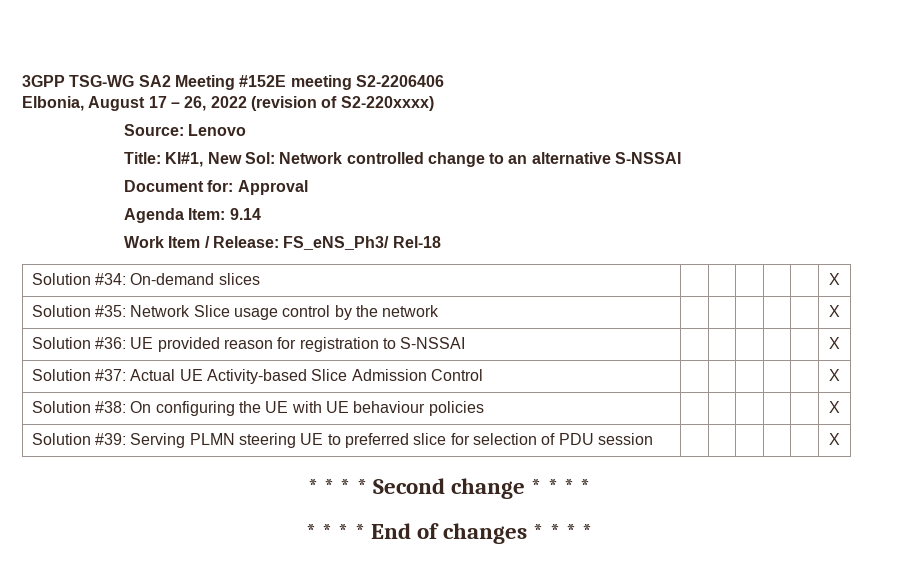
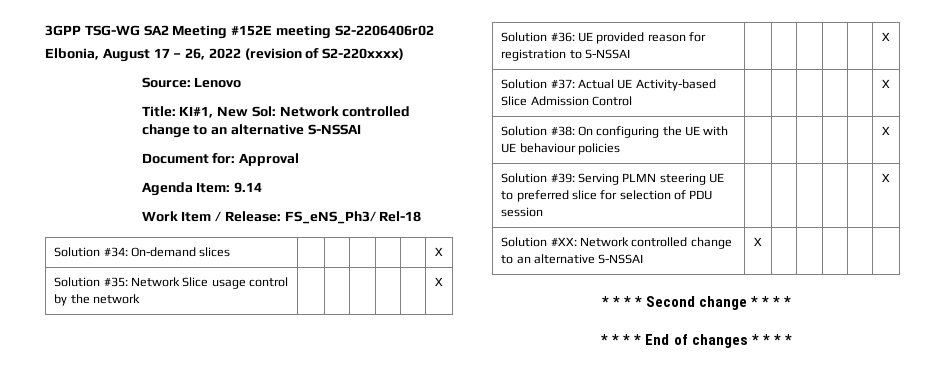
- 3GPP TSG-WG SA2 Meeting #152E meeting S2-2206406
+ 3GPP TSG-WG SA2 Meeting #152E meeting S2-2206406r02
+ Solution #XX: Network controlled change to an alternative S-NSSAI | X | | | | |

